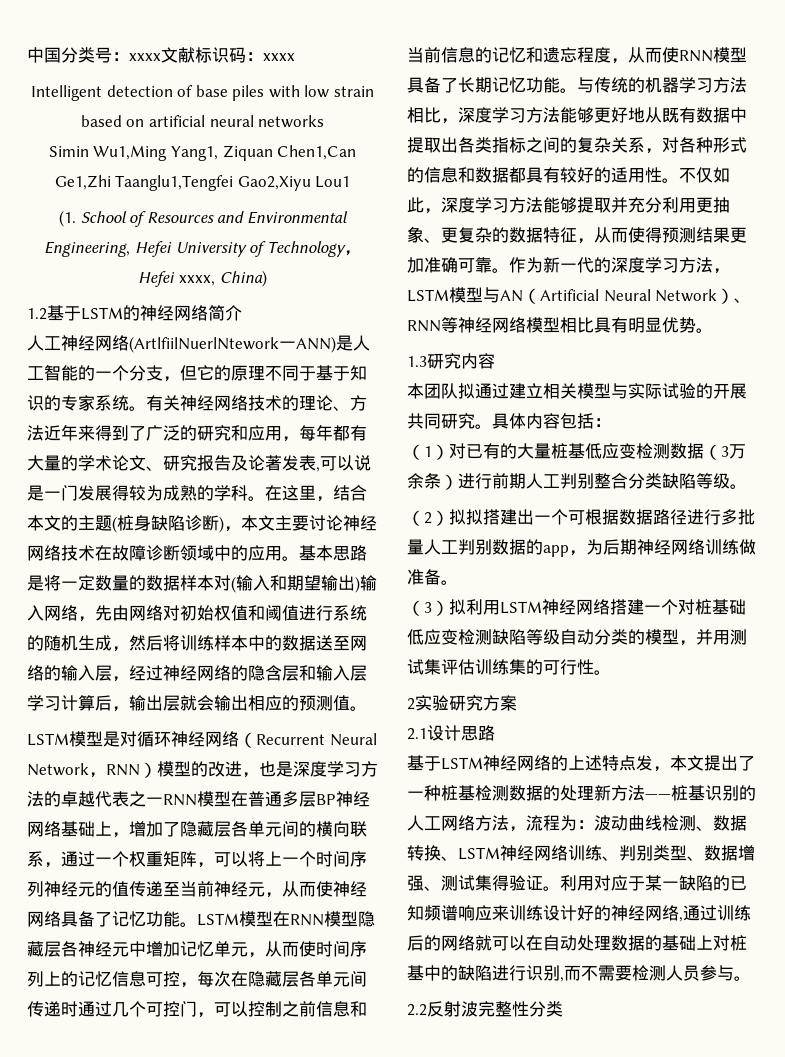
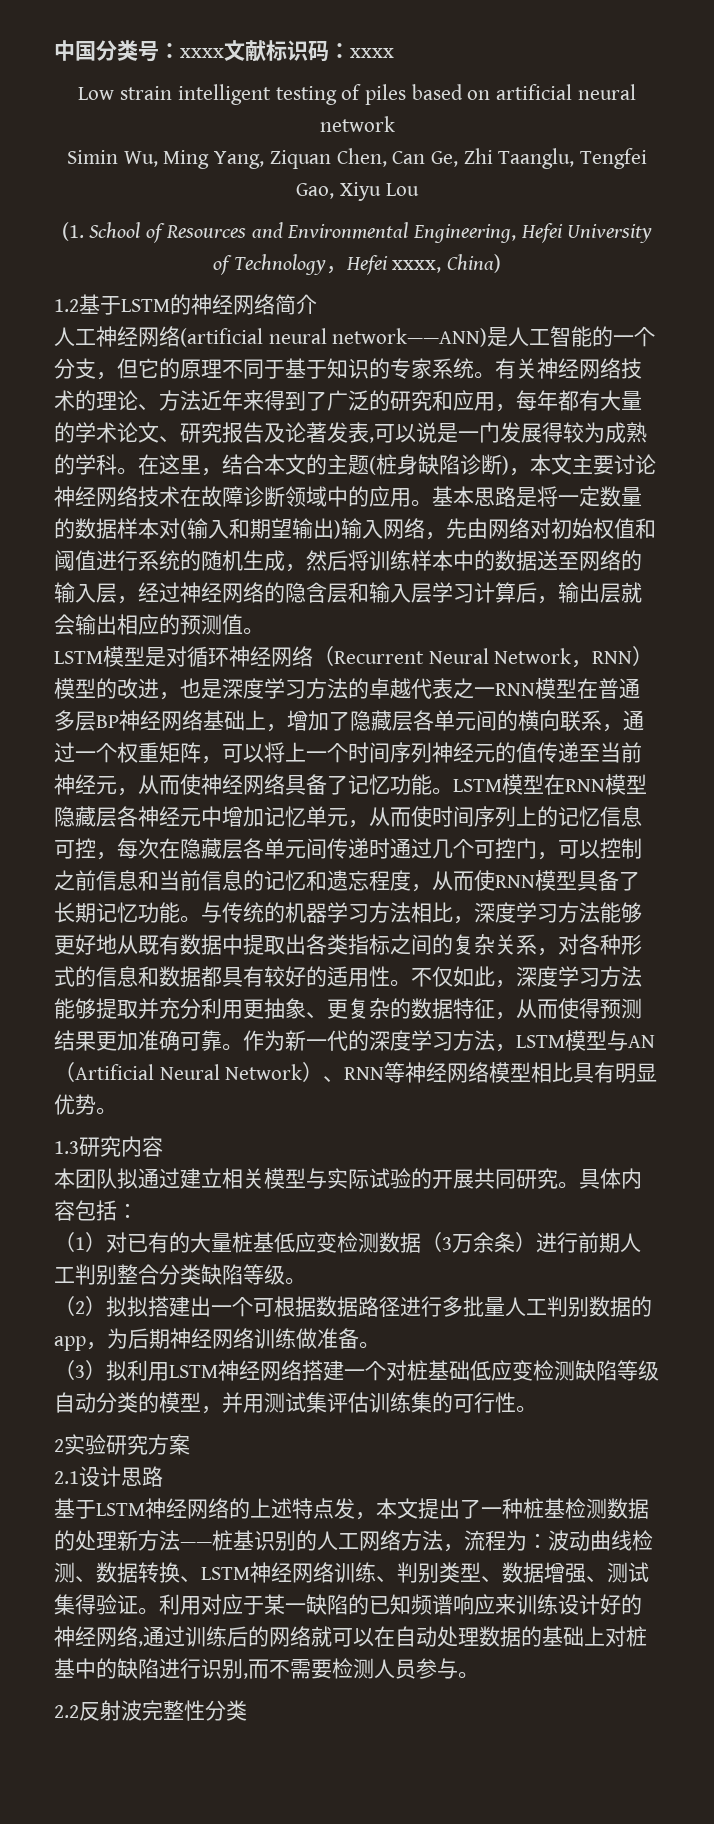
- Intelligent detection of base piles with low strain based on artificial neural networks
+ Low strain intelligent testing of piles based on artificial neural network
- Simin Wu1,Ming Yang1, Ziquan Chen1,Can Ge1,Zhi Taanglu1,Tengfei Gao2,Xiyu Lou1
+ Simin Wu, Ming Yang, Ziquan Chen, Can Ge, Zhi Taanglu, Tengfei Gao, Xiyu Lou
- 人工神经网络(ArtlfiilNuerlNtework一ANN)是人工智能的一个分支，但它的原理不同于基于知识的专家系统。
+ 人工神经网络(artificial neural network——ANN)是人工智能的一个分支，但它的原理不同于基于知识的专家系统。

